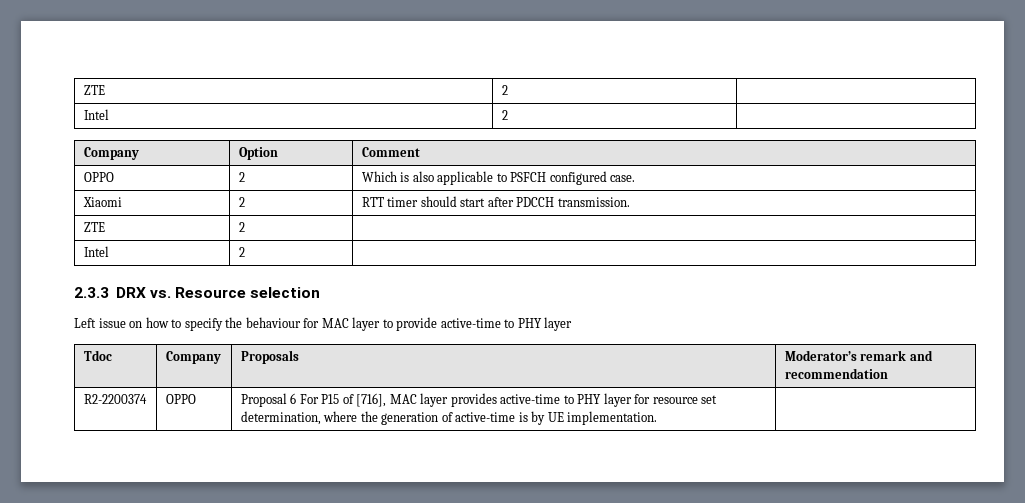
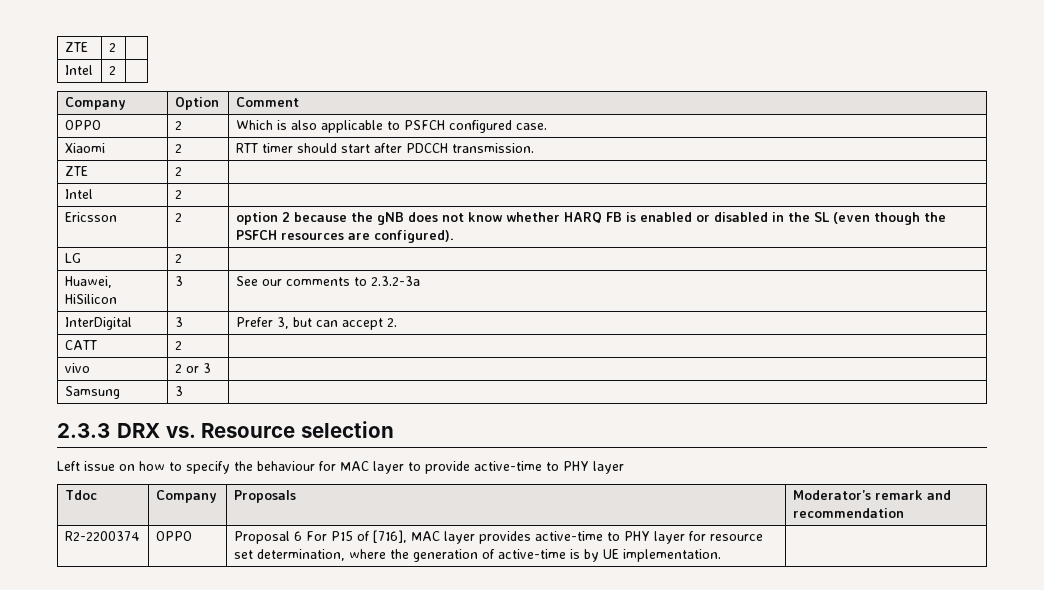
+ Ericsson | 2 | option 2 because the gNB does not know whether HARQ FB is enabled or disabled in the SL (even though the PSFCH resources are configured).
+ LG | 2 |
+ Huawei, HiSilicon | 3 | See our comments to 2.3.2-3a
+ InterDigital | 3 | Prefer 3, but can accept 2.
+ CATT | 2 |
+ vivo | 2 or 3 |
+ Samsung | 3 |

